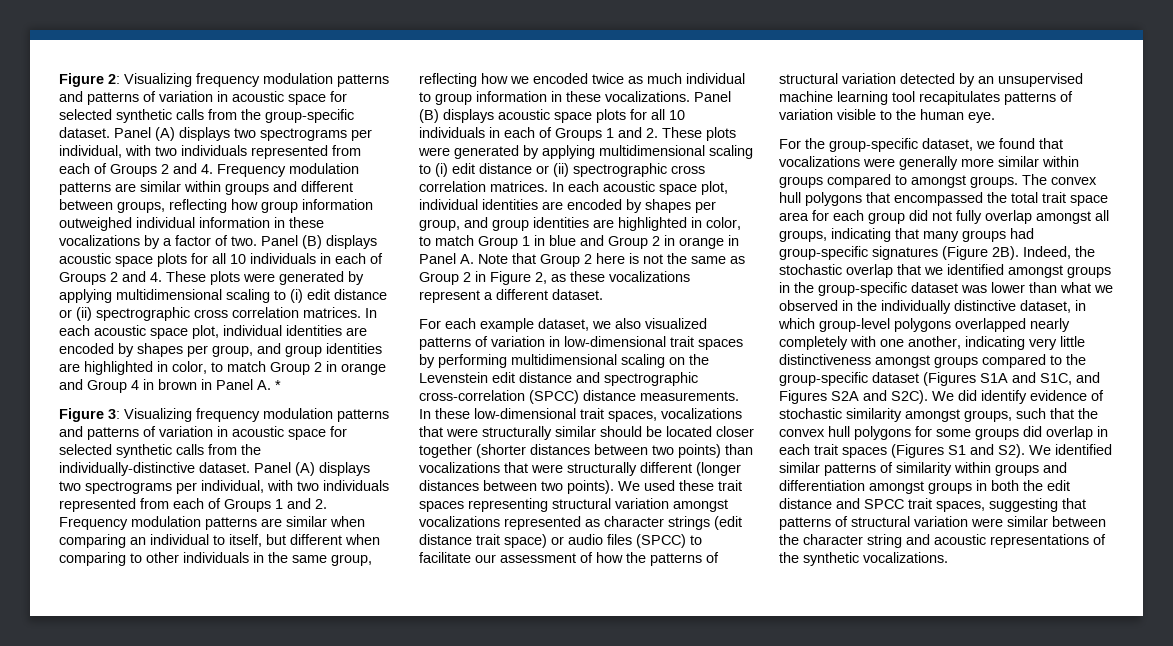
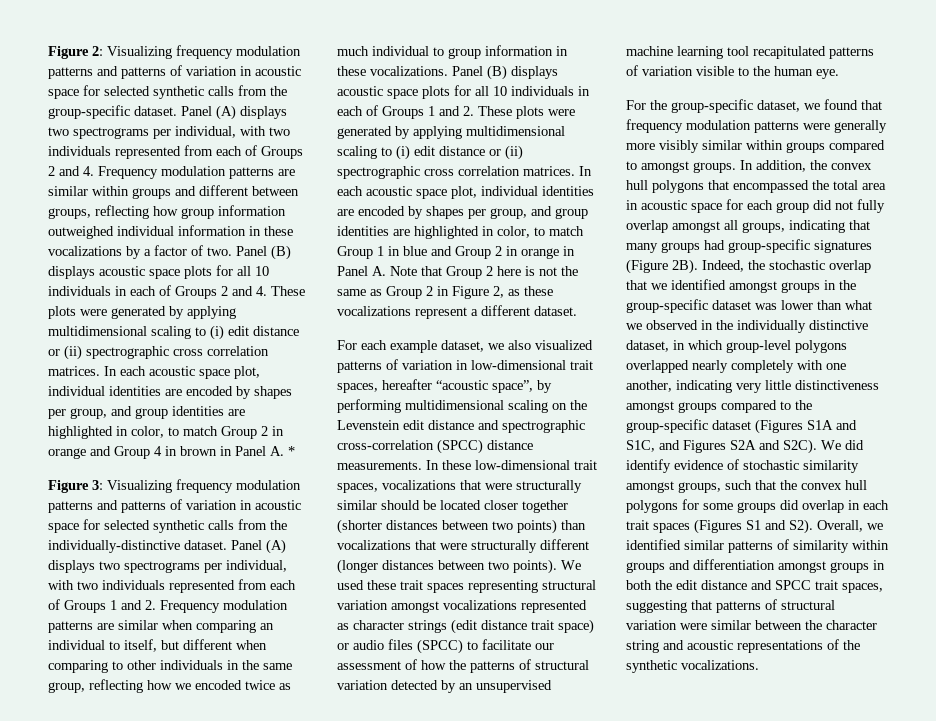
- For each example dataset, we also visualized patterns of variation in low-dimensional trait spaces by performing multidimensional scaling on the Levenstein edit distance and spectrographic cross-correlation (SPCC) distance measurements.
+ For each example dataset, we also visualized patterns of variation in low-dimensional trait spaces, hereafter “acoustic space”, by performing multidimensional scaling on the Levenstein edit distance and spectrographic cross-correlation (SPCC) distance measurements.
- We used these trait spaces representing structural variation amongst vocalizations represented as character strings (edit distance trait space) or audio files (SPCC) to facilitate our assessment of how the patterns of structural variation detected by an unsupervised machine learning tool recapitulates patterns of variation visible to the human eye.
+ We used these trait spaces representing structural variation amongst vocalizations represented as character strings (edit distance trait space) or audio files (SPCC) to facilitate our assessment of how the patterns of structural variation detected by an unsupervised machine learning tool recapitulated patterns of variation visible to the human eye.
- For the group-specific dataset, we found that vocalizations were generally more similar within groups compared to amongst groups.
+ For the group-specific dataset, we found that frequency modulation patterns were generally more visibly similar within groups compared to amongst groups.
- The convex hull polygons that encompassed the total trait space area for each group did not fully overlap amongst all groups, indicating that many groups had group-specific signatures (Figure 2B).
+ In addition, the convex hull polygons that encompassed the total area in acoustic space for each group did not fully overlap amongst all groups, indicating that many groups had group-specific signatures (Figure 2B).
- We did identify evidence of stochastic similarity amongst groups, such that the convex hull polygons for some groups did overlap in each trait spaces (Figures S1 and S2). We identified similar patterns of similarity within groups and differentiation amongst groups in both the edit distance and SPCC trait spaces, suggesting that patterns of structural variation were similar between the character string and acoustic representations of the synthetic vocalizations.
+ We did identify evidence of stochastic similarity amongst groups, such that the convex hull polygons for some groups did overlap in each trait spaces (Figures S1 and S2). Overall, we identified similar patterns of similarity within groups and differentiation amongst groups in both the edit distance and SPCC trait spaces, suggesting that patterns of structural variation were similar between the character string and acoustic representations of the synthetic vocalizations.

